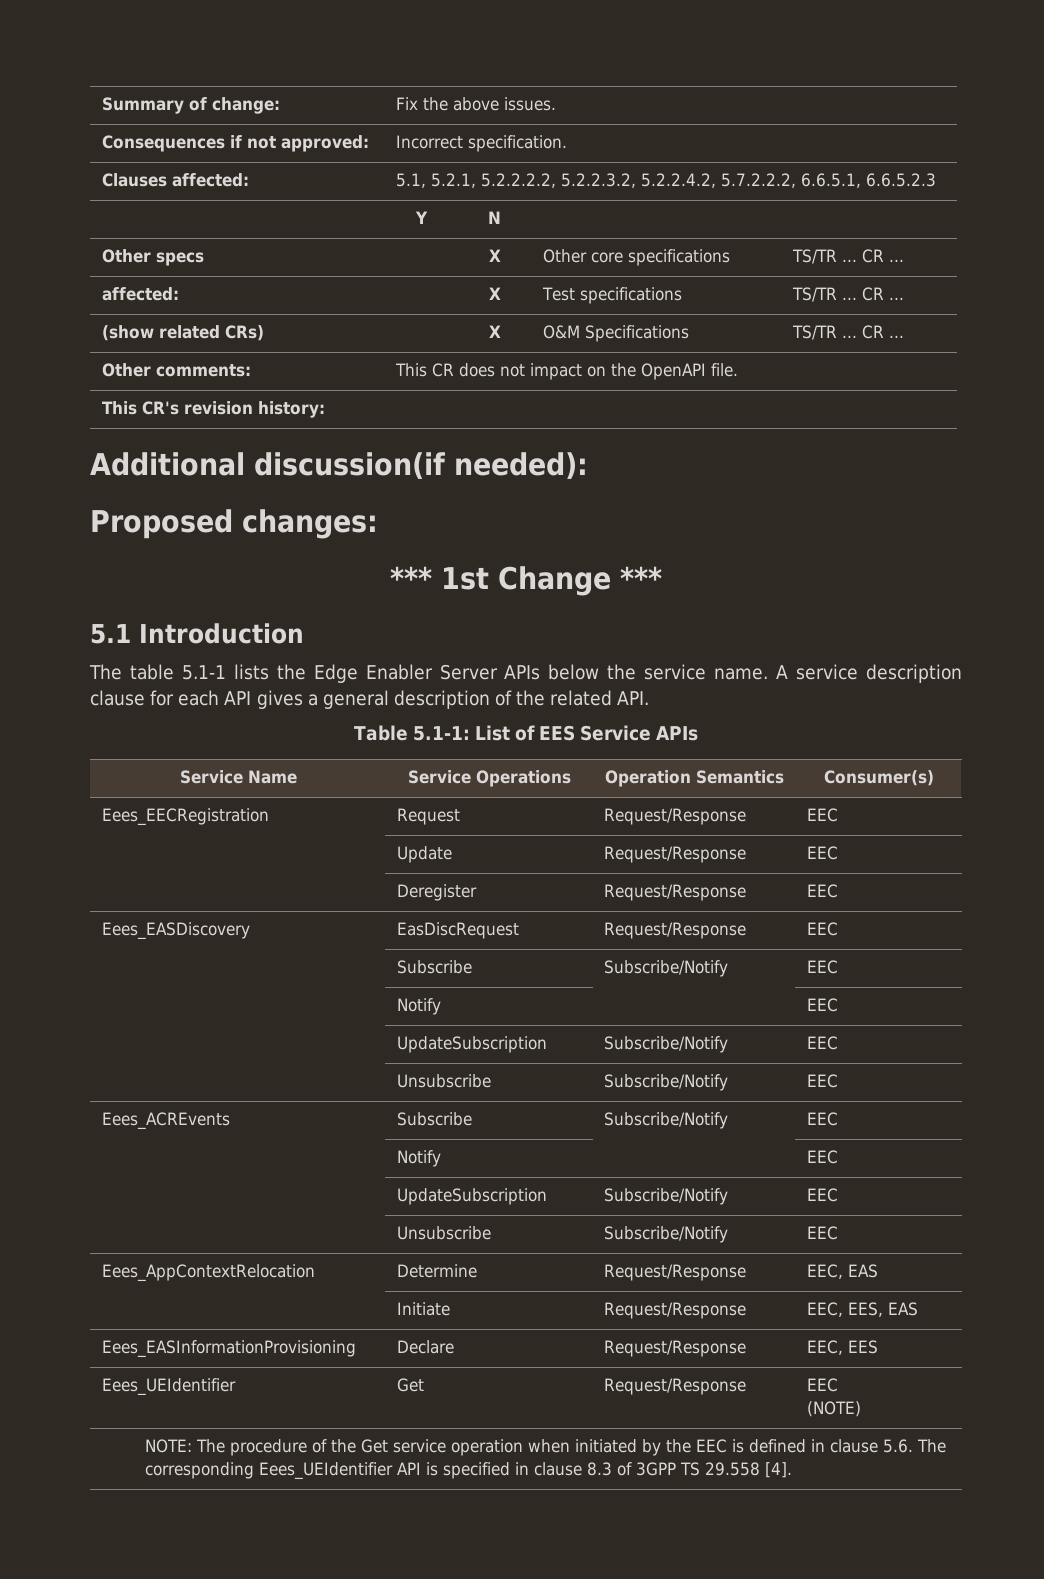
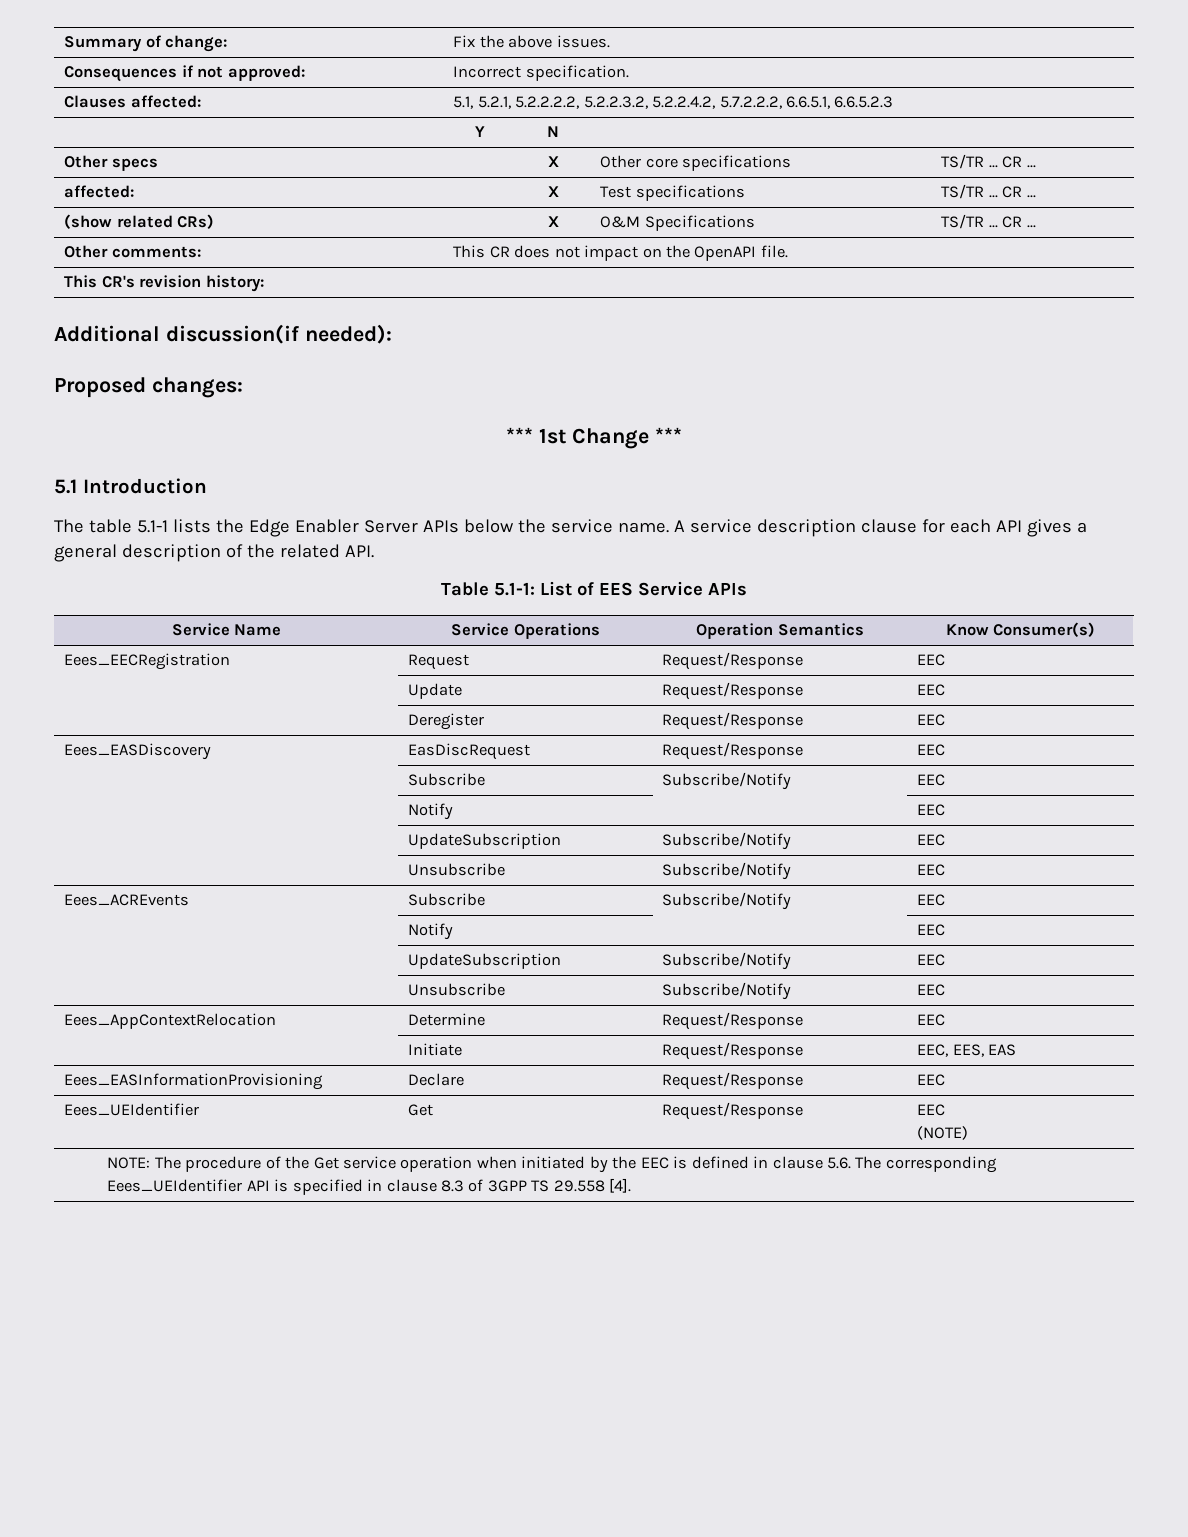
- Service Name | Service Operations | Operation Semantics | Consumer(s)
+ Service Name | Service Operations | Operation Semantics | Know Consumer(s)
- Eees_AppContextRelocation | Determine | Request/Response | EEC, EAS
+ Eees_AppContextRelocation | Determine | Request/Response | EEC
- Eees_EASInformationProvisioning | Declare | Request/Response | EEC, EES
+ Eees_EASInformationProvisioning | Declare | Request/Response | EEC

